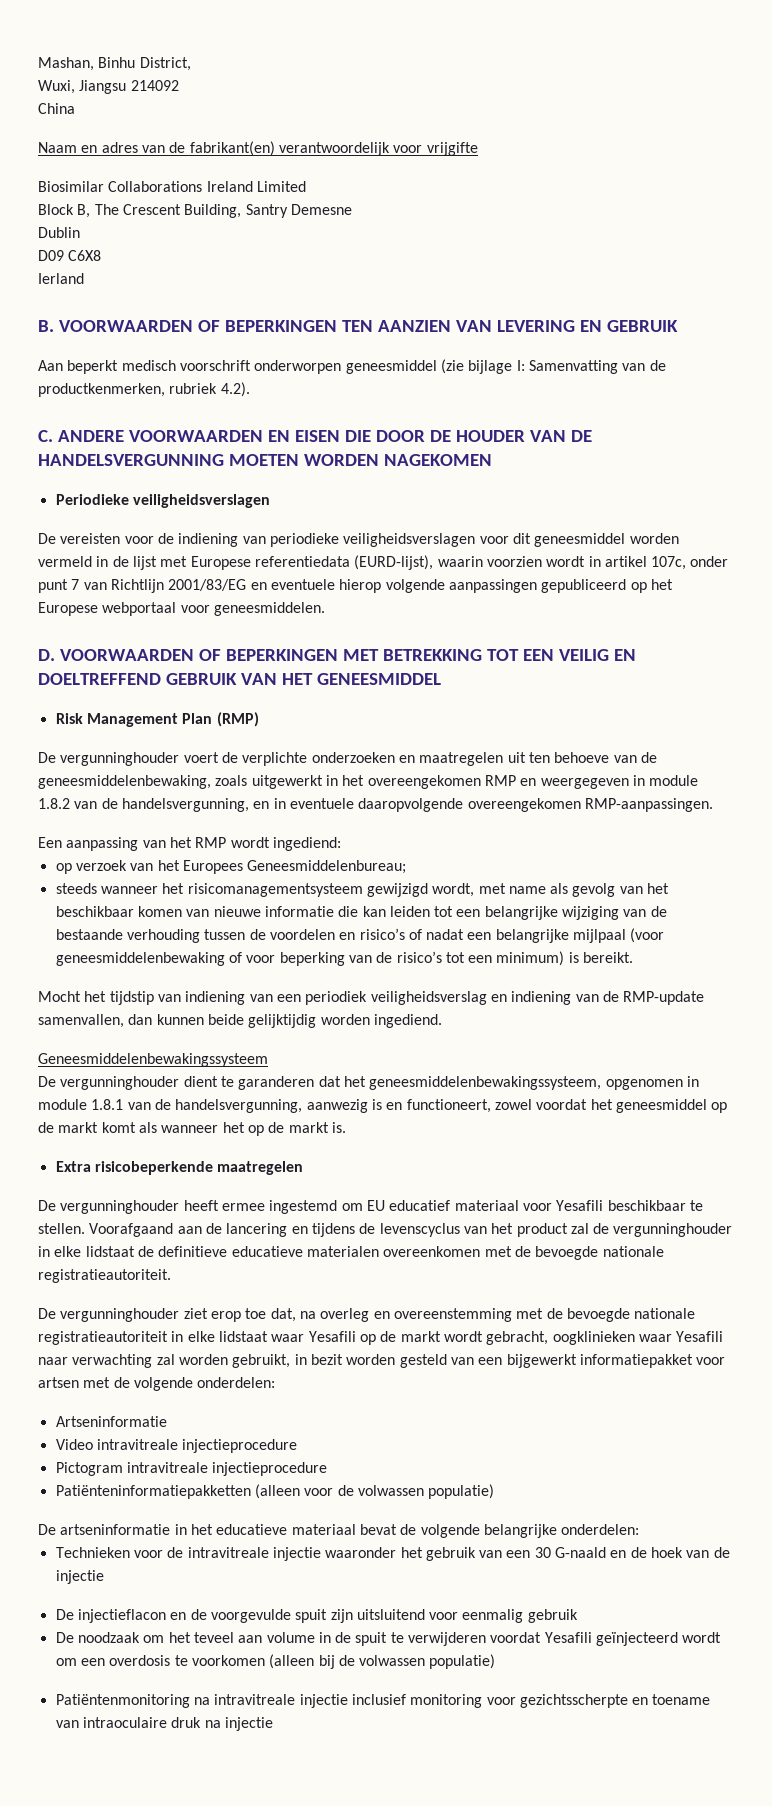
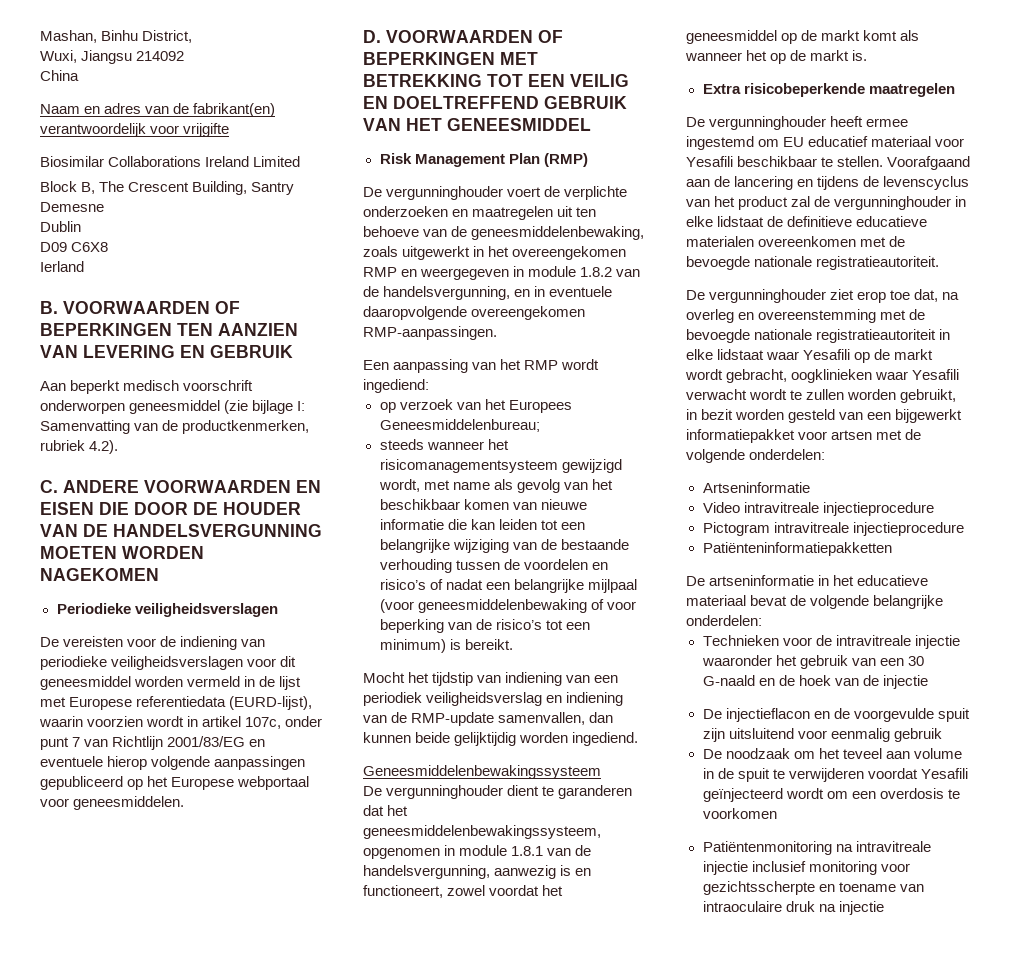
- De vergunninghouder ziet erop toe dat, na overleg en overeenstemming met de bevoegde nationale registratieautoriteit in elke lidstaat waar Yesafili op de markt wordt gebracht, oogklinieken waar Yesafili naar verwachting zal worden gebruikt, in bezit worden gesteld van een bijgewerkt informatiepakket voor artsen met de volgende onderdelen:
+ De vergunninghouder ziet erop toe dat, na overleg en overeenstemming met de bevoegde nationale registratieautoriteit in elke lidstaat waar Yesafili op de markt wordt gebracht, oogklinieken waar Yesafili verwacht wordt te zullen worden gebruikt, in bezit worden gesteld van een bijgewerkt informatiepakket voor artsen met de volgende onderdelen:
- Patiënteninformatiepakketten (alleen voor de volwassen populatie)
+ Patiënteninformatiepakketten
- De noodzaak om het teveel aan volume in de spuit te verwijderen voordat Yesafili geïnjecteerd wordt om een overdosis te voorkomen (alleen bij de volwassen populatie)
+ De noodzaak om het teveel aan volume in de spuit te verwijderen voordat Yesafili geïnjecteerd wordt om een overdosis te voorkomen

